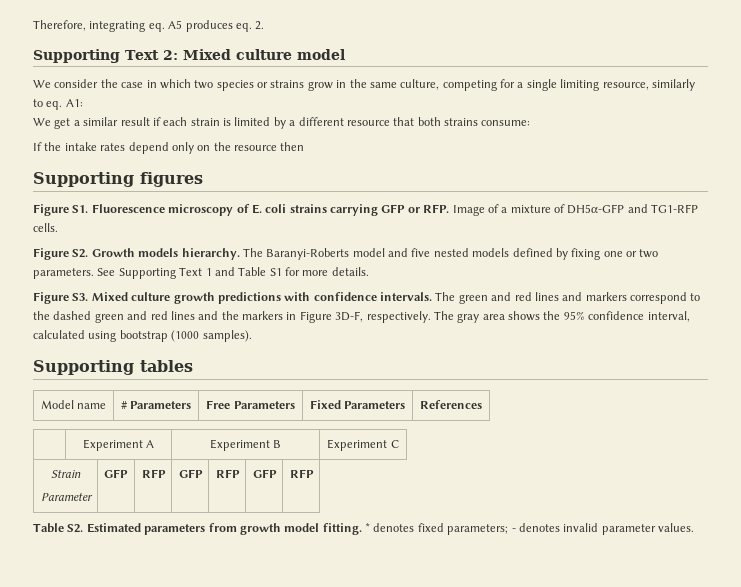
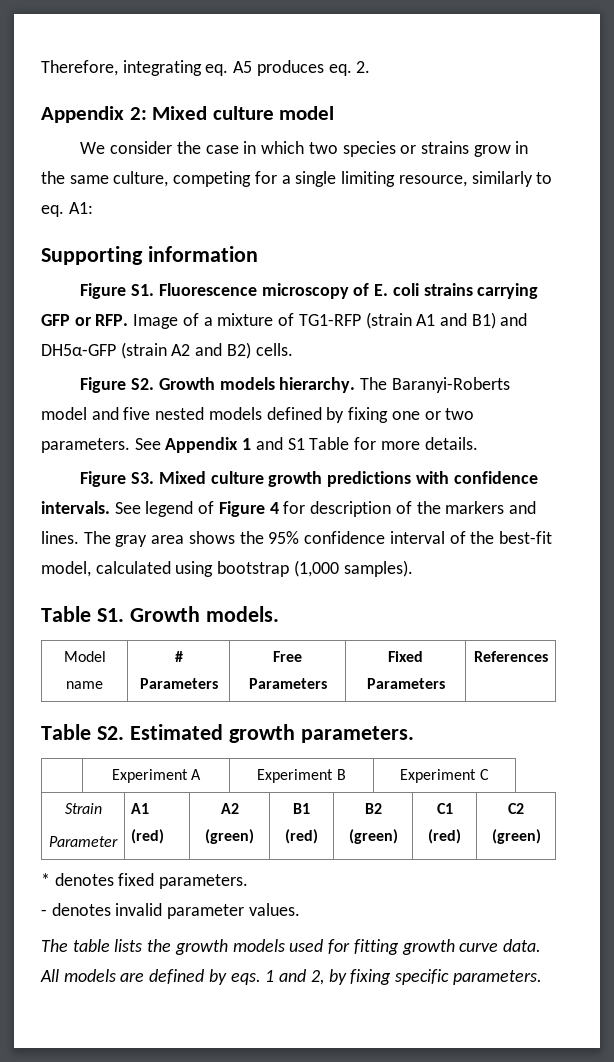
- Supporting Text 2: Mixed culture model
+ Appendix 2: Mixed culture model
- We get a similar result if each strain is limited by a different resource that both strains consume:
- If the intake rates depend only on the resource then
- Supporting figures
+ Supporting information
- Figure S1. Fluorescence microscopy of E. coli strains carrying GFP or RFP. Image of a mixture of DH5α-GFP and TG1-RFP cells.
+ Figure S1. Fluorescence microscopy of E. coli strains carrying GFP or RFP. Image of a mixture of TG1-RFP (strain A1 and B1) and DH5α-GFP (strain A2 and B2) cells.
- See Supporting Text 1 and Table S1 for more details.
+ See Appendix 1 and S1 Table for more details.
- The green and red lines and markers correspond to the dashed green and red lines and the markers in Figure 3D-F, respectively.
+ See legend of Figure 4 for description of the markers and lines.
- The gray area shows the 95% confidence interval, calculated using bootstrap (1000 samples).
+ The gray area shows the 95% confidence interval of the best-fit model, calculated using bootstrap (1,000 samples).
- Supporting tables
+ Table S1. Growth models.
+ Table S2. Estimated growth parameters.
  Strain
- Parameter | GFP | RFP | GFP | RFP | GFP | RFP
- Table S2. Estimated parameters from growth model fitting. * denotes fixed parameters; - denotes invalid parameter values.
+ Parameter | A1 (red) | A2 (green) | B1 (red) | B2 (green) | C1 (red) | C2 (green)
+ * denotes fixed parameters.
+ - denotes invalid parameter values.
+ The table lists the growth models used for fitting growth curve data. All models are defined by eqs. 1 and 2, by fixing specific parameters.

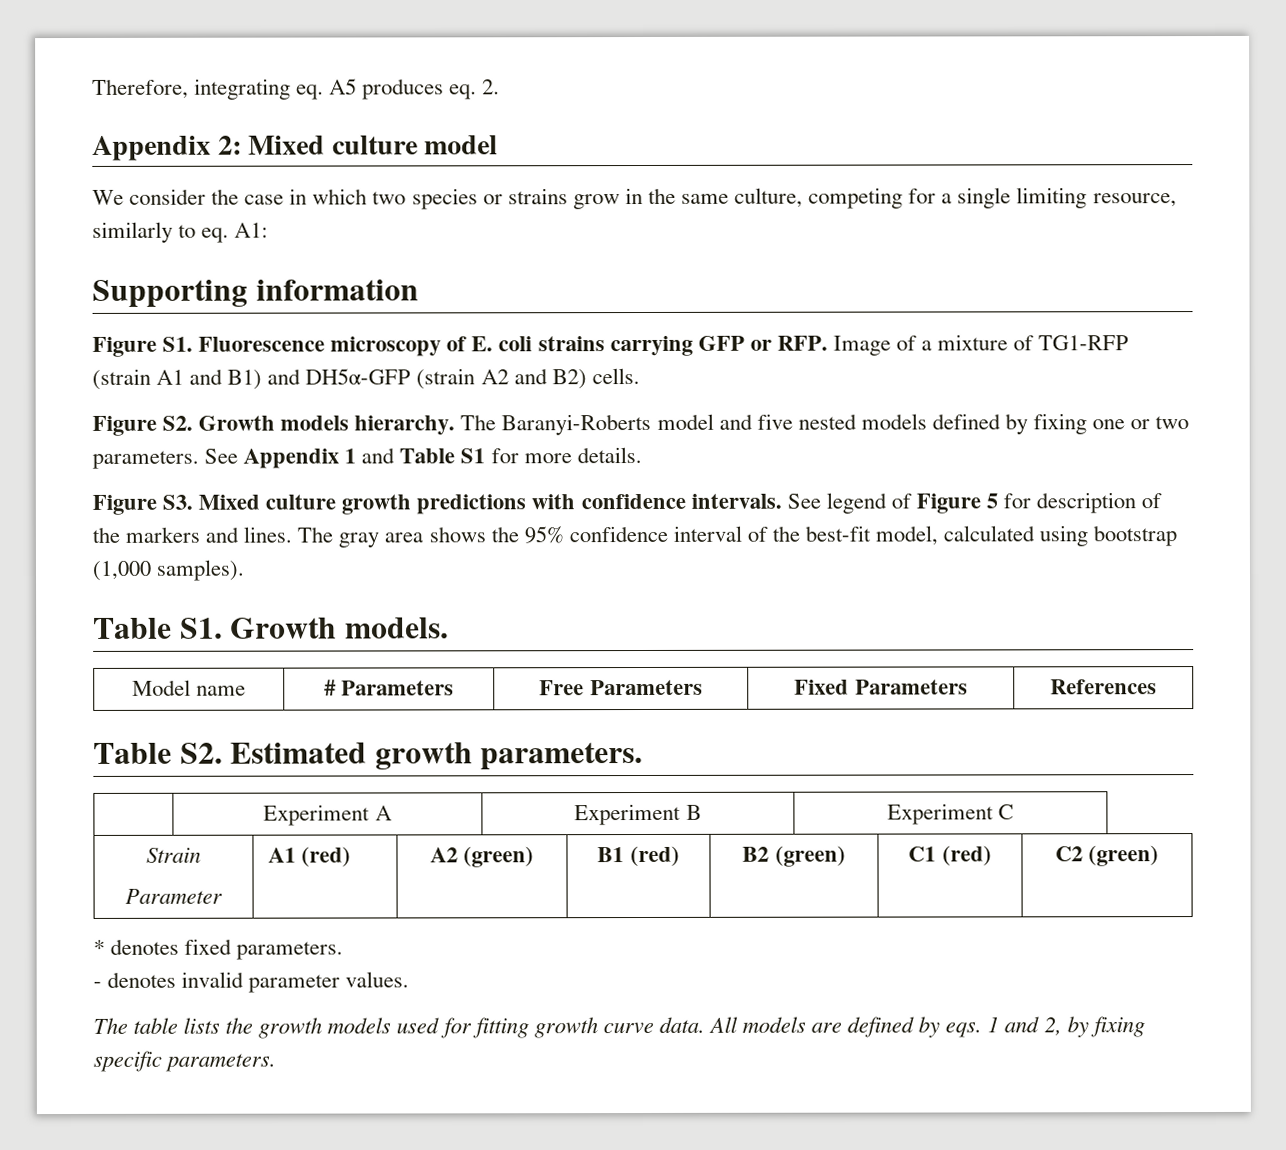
- See Appendix 1 and S1 Table for more details.
+ See Appendix 1 and Table S1 for more details.
- See legend of Figure 4 for description of the markers and lines.
+ See legend of Figure 5 for description of the markers and lines.

